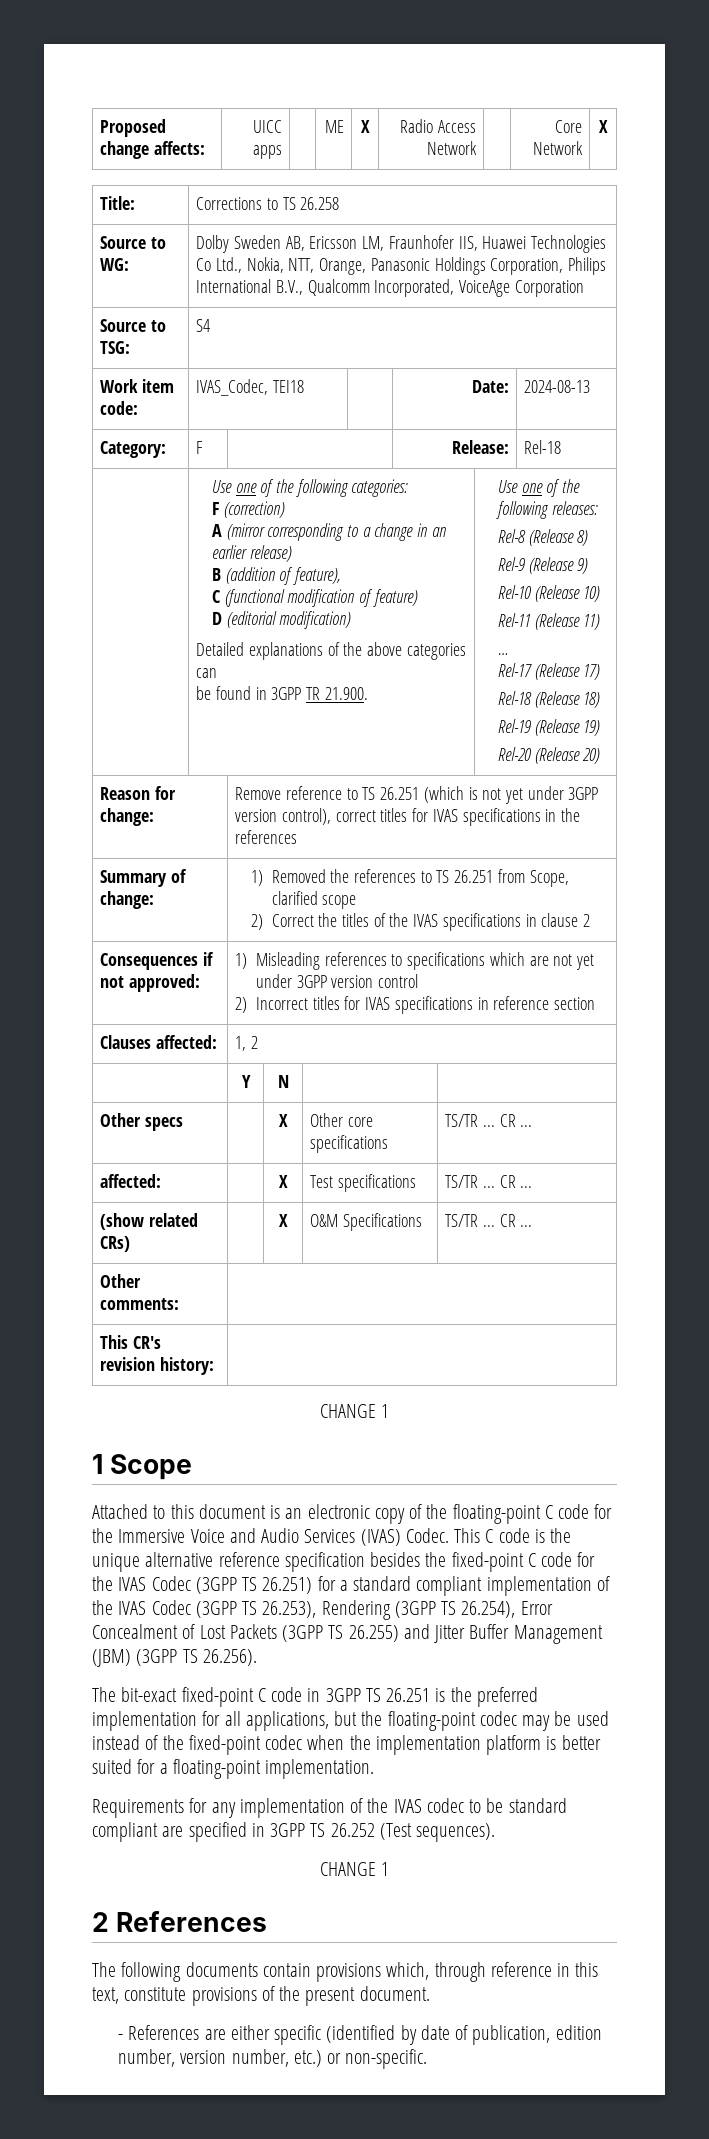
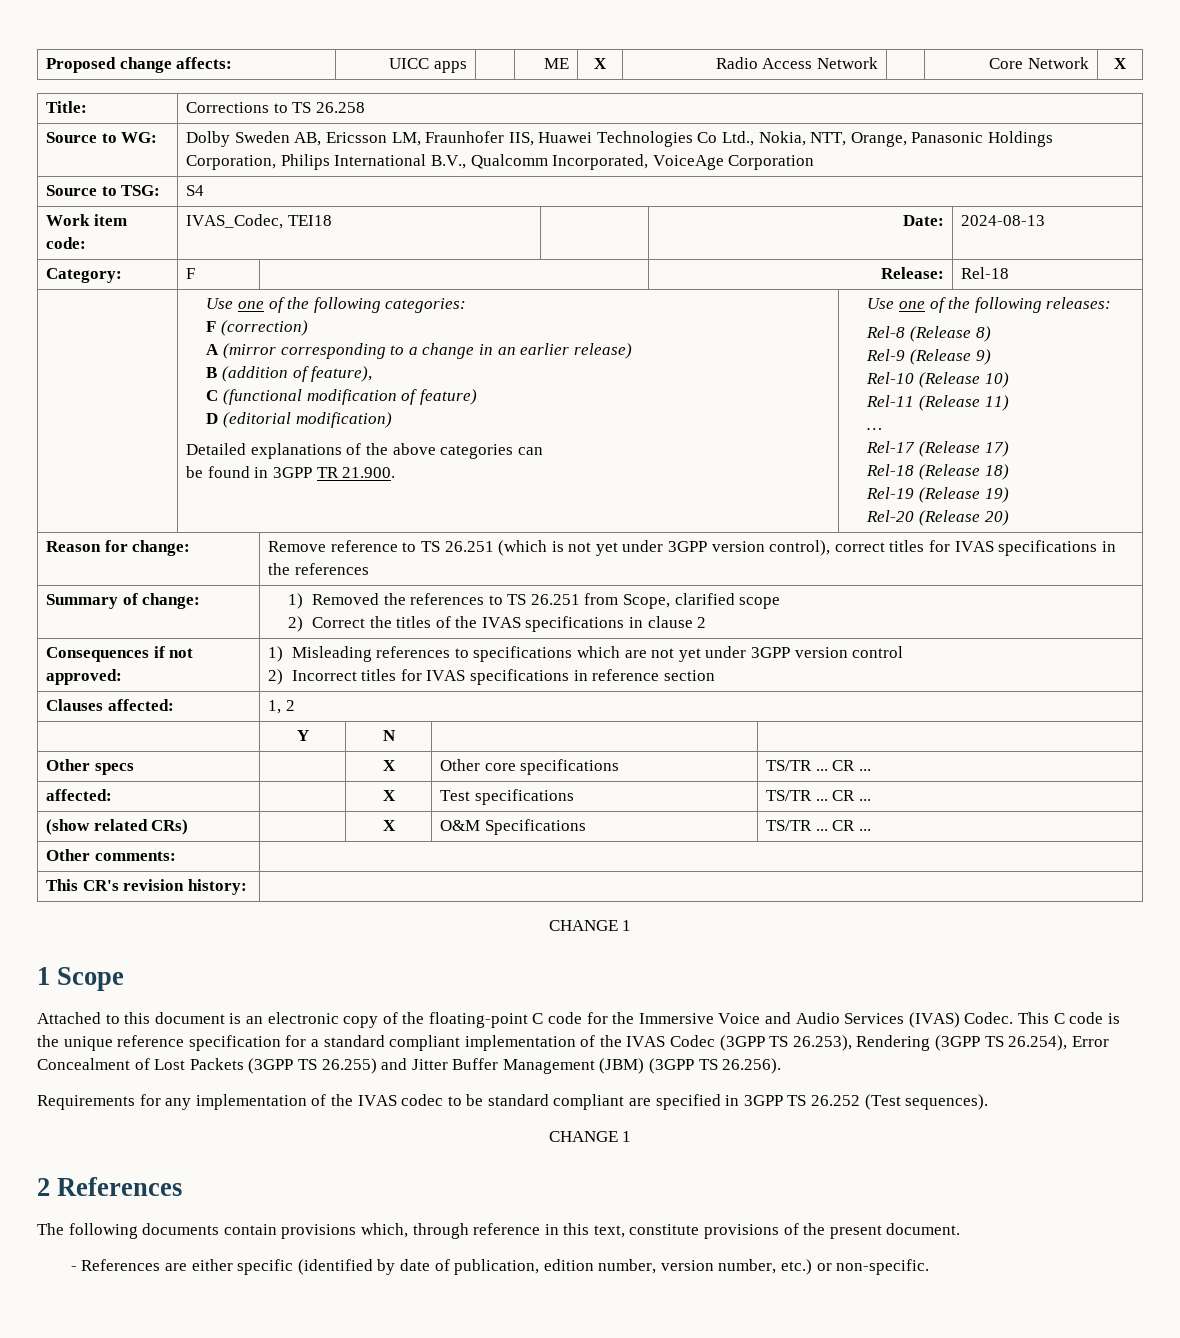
- This C code is the unique alternative reference specification besides the fixed-point C code for the IVAS Codec (3GPP TS 26.251) for a standard compliant implementation of the IVAS Codec (3GPP TS 26.253), Rendering (3GPP TS 26.254), Error Concealment of Lost Packets (3GPP TS 26.255) and Jitter Buffer Management (JBM) (3GPP TS 26.256).
+ This C code is the unique reference specification for a standard compliant implementation of the IVAS Codec (3GPP TS 26.253), Rendering (3GPP TS 26.254), Error Concealment of Lost Packets (3GPP TS 26.255) and Jitter Buffer Management (JBM) (3GPP TS 26.256).
- The bit-exact fixed-point C code in 3GPP TS 26.251 is the preferred implementation for all applications, but the floating-point codec may be used instead of the fixed-point codec when the implementation platform is better suited for a floating-point implementation.

